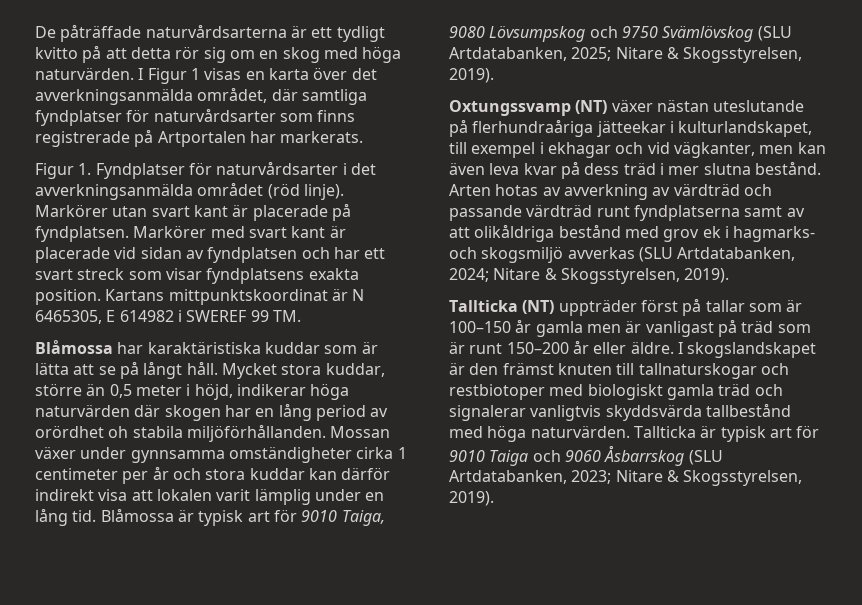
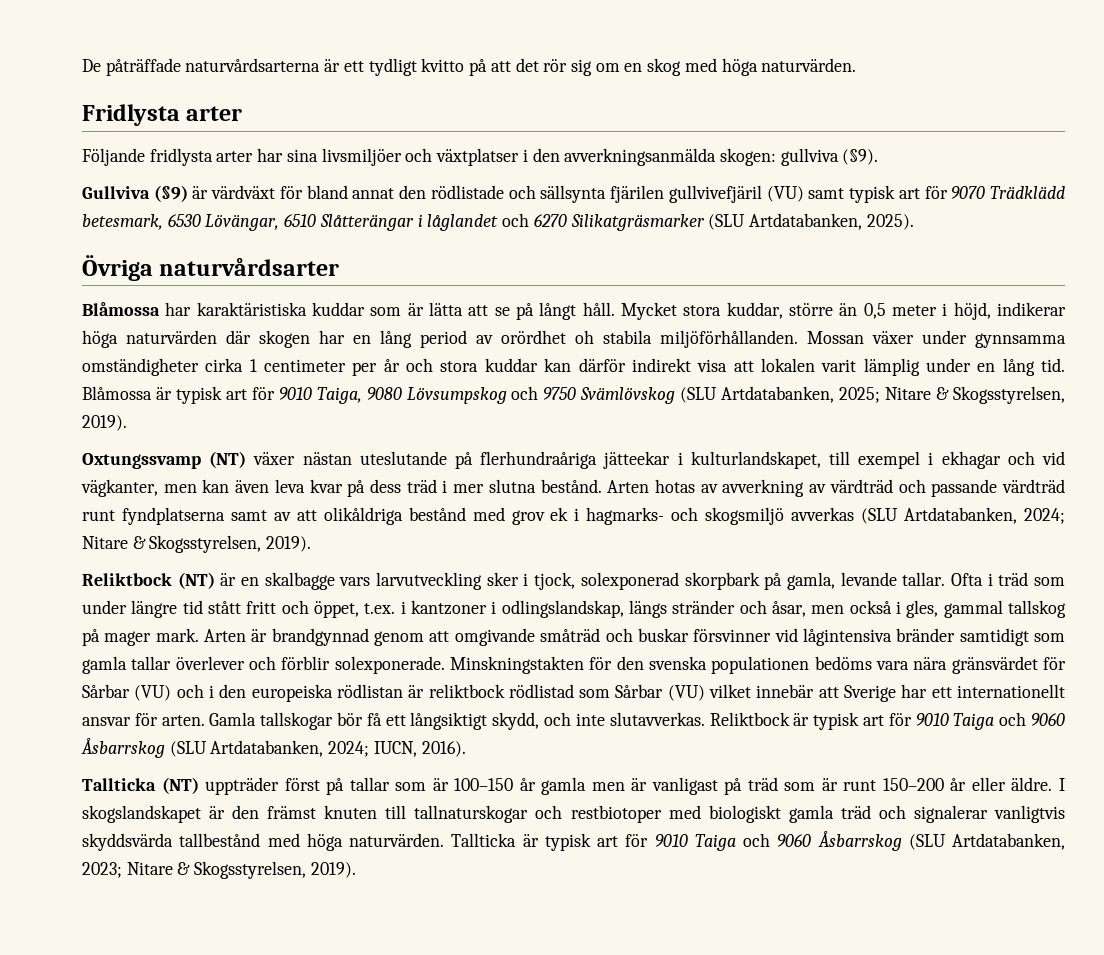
- De påträffade naturvårdsarterna är ett tydligt kvitto på att detta rör sig om en skog med höga naturvärden. I Figur 1 visas en karta över det avverkningsanmälda området, där samtliga fyndplatser för naturvårdsarter som finns registrerade på Artportalen har markerats.
- Figur 1. Fyndplatser för naturvårdsarter i det avverkningsanmälda området (röd linje). Markörer utan svart kant är placerade på fyndplatsen. Markörer med svart kant är placerade vid sidan av fyndplatsen och har ett svart streck som visar fyndplatsens exakta position. Kartans mittpunktskoordinat är N 6465305, E 614982 i SWEREF 99 TM.
+ De påträffade naturvårdsarterna är ett tydligt kvitto på att det rör sig om en skog med höga naturvärden.
+ Fridlysta arter
+ Följande fridlysta arter har sina livsmiljöer och växtplatser i den avverkningsanmälda skogen: gullviva (§9).
+ Gullviva (§9) är värdväxt för bland annat den rödlistade och sällsynta fjärilen gullvivefjäril (VU) samt typisk art för 9070 Trädklädd betesmark, 6530 Lövängar, 6510 Slåtterängar i låglandet och 6270 Silikatgräsmarker (SLU Artdatabanken, 2025).
+ Övriga naturvårdsarter
+ Reliktbock (NT) är en skalbagge vars larvutveckling sker i tjock, solexponerad skorpbark på gamla, levande tallar. Ofta i träd som under längre tid stått fritt och öppet, t.ex. i kantzoner i odlingslandskap, längs stränder och åsar, men också i gles, gammal tallskog på mager mark. Arten är brandgynnad genom att omgivande småträd och buskar försvinner vid lågintensiva bränder samtidigt som gamla tallar överlever och förblir solexponerade. Minskningstakten för den svenska populationen bedöms vara nära gränsvärdet för Sårbar (VU) och i den europeiska rödlistan är reliktbock rödlistad som Sårbar (VU) vilket innebär att Sverige har ett internationellt ansvar för arten. Gamla tallskogar bör få ett långsiktigt skydd, och inte slutavverkas. Reliktbock är typisk art för 9010 Taiga och 9060 Åsbarrskog (SLU Artdatabanken, 2024; IUCN, 2016).

